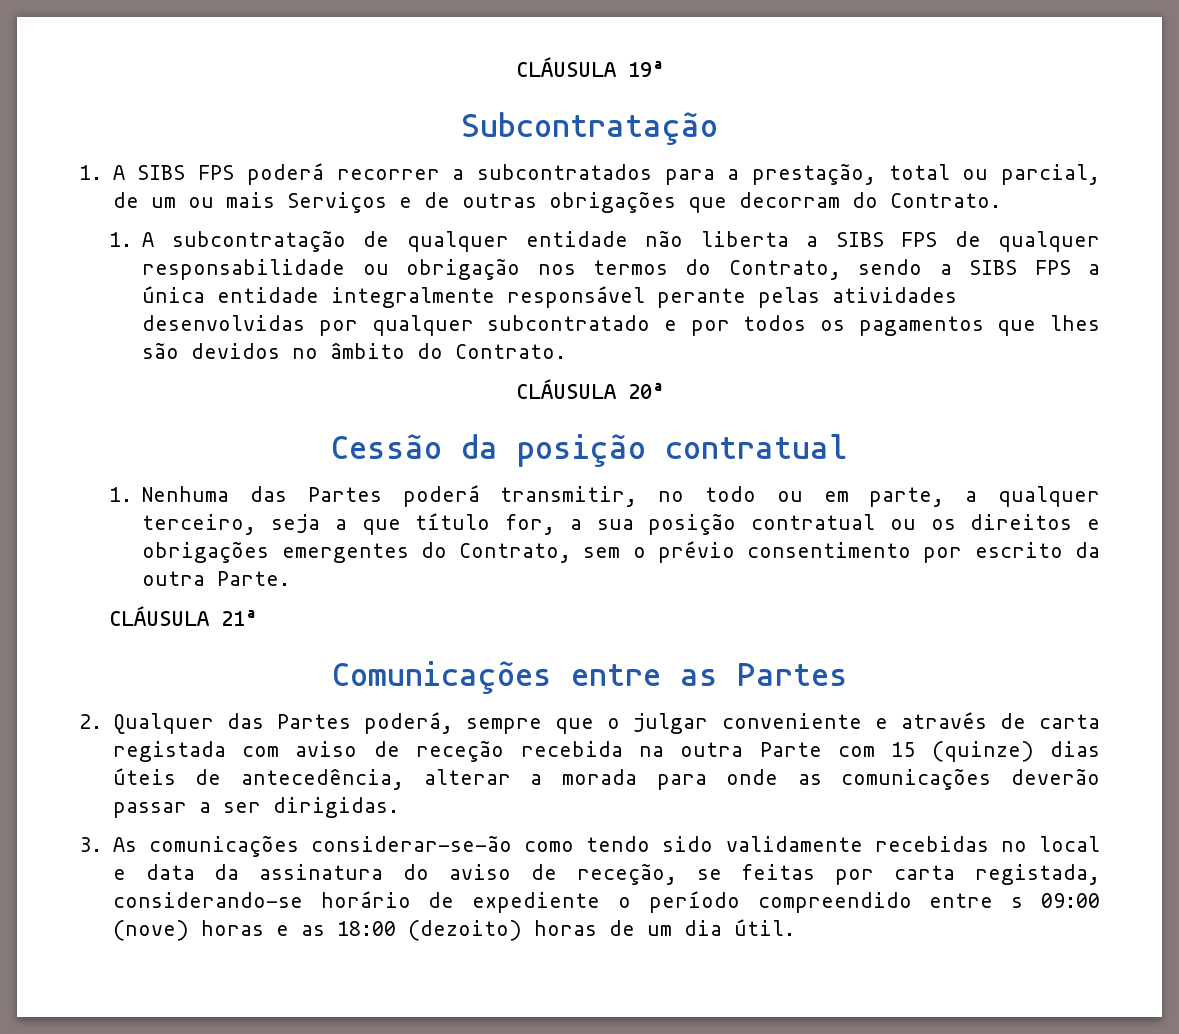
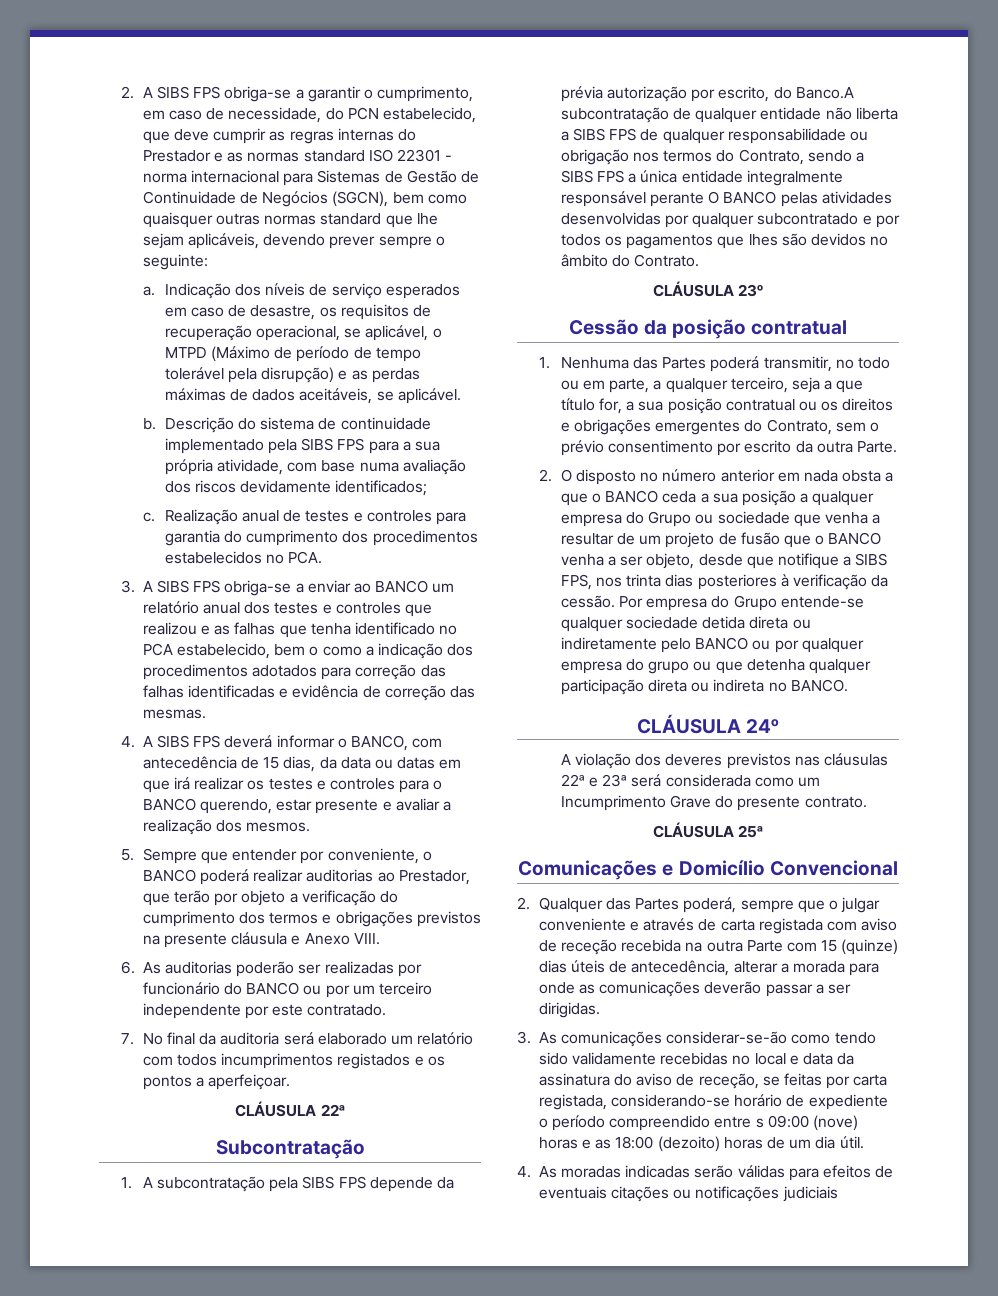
- CLÁUSULA 19ª
+ 2. A SIBS FPS obriga-se a garantir o cumprimento, em caso de necessidade, do PCN estabelecido, que deve cumprir as regras internas do Prestador e as normas standard ISO 22301 - norma internacional para Sistemas de Gestão de Continuidade de Negócios (SGCN), bem como quaisquer outras normas standard que lhe sejam aplicáveis, devendo prever sempre o seguinte:
+ a. Indicação dos níveis de serviço esperados em caso de desastre, os requisitos de recuperação operacional, se aplicável, o MTPD (Máximo de período de tempo tolerável pela disrupção) e as perdas máximas de dados aceitáveis, se aplicável.
+ b. Descrição do sistema de continuidade implementado pela SIBS FPS para a sua própria atividade, com base numa avaliação dos riscos devidamente identificados;
+ c. Realização anual de testes e controles para garantia do cumprimento dos procedimentos estabelecidos no PCA.
+ 3. A SIBS FPS obriga-se a enviar ao BANCO um relatório anual dos testes e controles que realizou e as falhas que tenha identificado no PCA estabelecido, bem o como a indicação dos procedimentos adotados para correção das falhas identificadas e evidência de correção das mesmas.
+ 4. A SIBS FPS deverá informar o BANCO, com antecedência de 15 dias, da data ou datas em que irá realizar os testes e controles para o BANCO querendo, estar presente e avaliar a realização dos mesmos.
+ 5. Sempre que entender por conveniente, o BANCO poderá realizar auditorias ao Prestador, que terão por objeto a verificação do cumprimento dos termos e obrigações previstos na presente cláusula e Anexo VIII.
+ 6. As auditorias poderão ser realizadas por funcionário do BANCO ou por um terceiro independente por este contratado.
+ 7. No final da auditoria será elaborado um relatório com todos incumprimentos registados e os pontos a aperfeiçoar.
+ CLÁUSULA 22ª
  Subcontratação
- 1. A SIBS FPS poderá recorrer a subcontratados para a prestação, total ou parcial, de um ou mais Serviços e de outras obrigações que decorram do Contrato.
- 1. A subcontratação de qualquer entidade não liberta a SIBS FPS de qualquer responsabilidade ou obrigação nos termos do Contrato, sendo a SIBS FPS a única entidade integralmente responsável perante pelas atividades desenvolvidas por qualquer subcontratado e por todos os pagamentos que lhes são devidos no âmbito do Contrato.
+ 1. A subcontratação pela SIBS FPS depende da prévia autorização por escrito, do Banco.A subcontratação de qualquer entidade não liberta a SIBS FPS de qualquer responsabilidade ou obrigação nos termos do Contrato, sendo a SIBS FPS a única entidade integralmente responsável perante O BANCO pelas atividades desenvolvidas por qualquer subcontratado e por todos os pagamentos que lhes são devidos no âmbito do Contrato.
- CLÁUSULA 20ª
+ CLÁUSULA 23º
- CLÁUSULA 21ª
- Comunicações entre as Partes
+ 2. O disposto no número anterior em nada obsta a que o BANCO ceda a sua posição a qualquer empresa do Grupo ou sociedade que venha a resultar de um projeto de fusão que o BANCO venha a ser objeto, desde que notifique a SIBS FPS, nos trinta dias posteriores à verificação da cessão. Por empresa do Grupo entende-se qualquer sociedade detida direta ou indiretamente pelo BANCO ou por qualquer empresa do grupo ou que detenha qualquer participação direta ou indireta no BANCO.
+ CLÁUSULA 24º
+ A violação dos deveres previstos nas cláusulas 22ª e 23ª será considerada como um Incumprimento Grave do presente contrato.
+ CLÁUSULA 25ª
+ Comunicações e Domicílio Convencional
+ 4. As moradas indicadas serão válidas para efeitos de eventuais citações ou notificações judiciais

